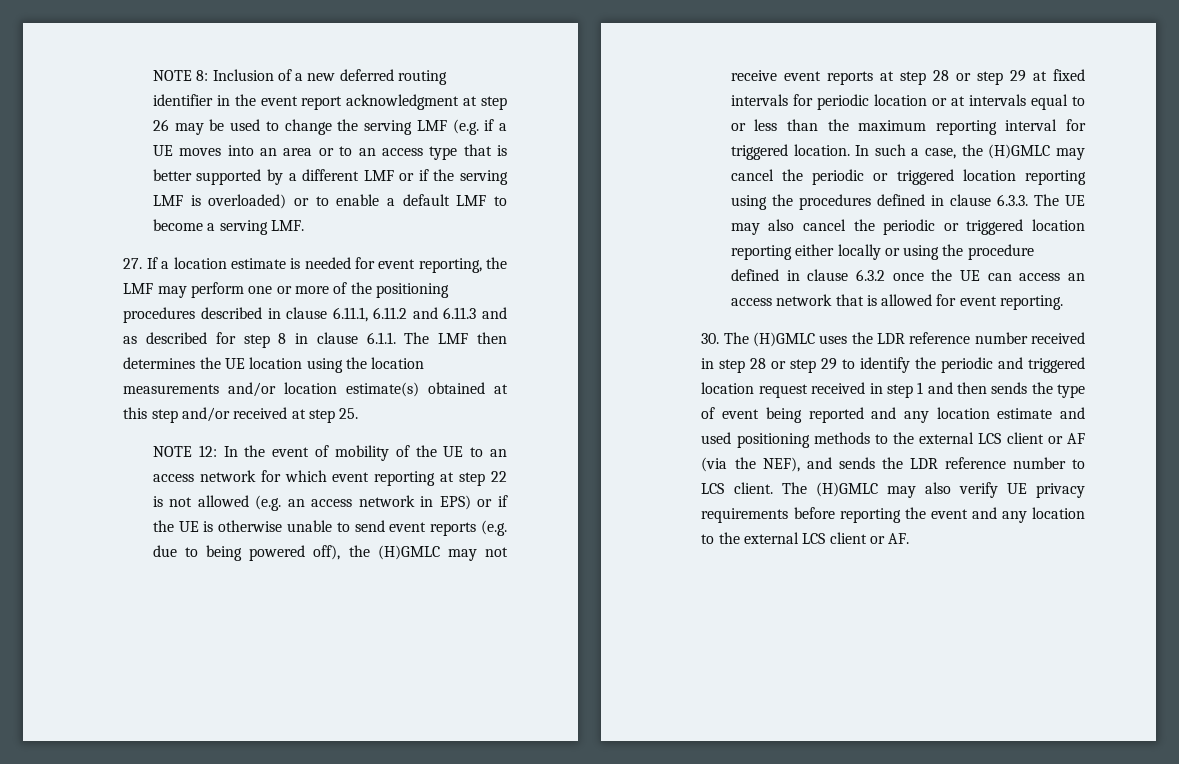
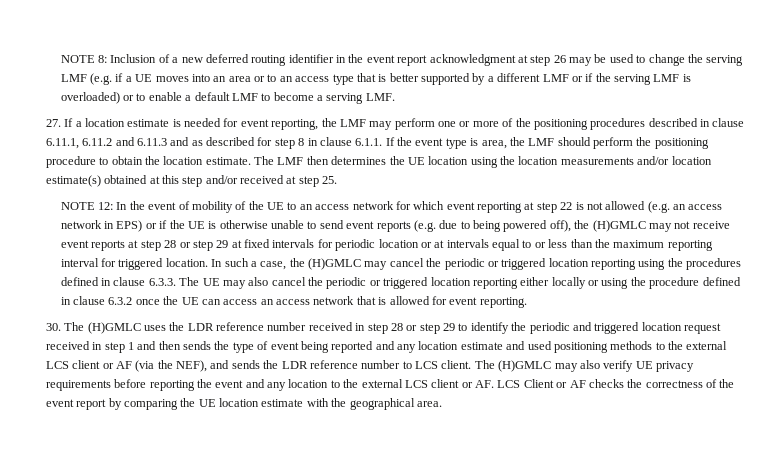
- 27. If a location estimate is needed for event reporting, the LMF may perform one or more of the positioning procedures described in clause 6.11.1, 6.11.2 and 6.11.3 and as described for step 8 in clause 6.1.1. The LMF then determines the UE location using the location measurements and/or location estimate(s) obtained at this step and/or received at step 25.
+ 27. If a location estimate is needed for event reporting, the LMF may perform one or more of the positioning procedures described in clause 6.11.1, 6.11.2 and 6.11.3 and as described for step 8 in clause 6.1.1. If the event type is area, the LMF should perform the positioning procedure to obtain the location estimate. The LMF then determines the UE location using the location measurements and/or location estimate(s) obtained at this step and/or received at step 25.
- The (H)GMLC may also verify UE privacy requirements before reporting the event and any location to the external LCS client or AF.
+ The (H)GMLC may also verify UE privacy requirements before reporting the event and any location to the external LCS client or AF. LCS Client or AF checks the correctness of the event report by comparing the UE location estimate with the geographical area.

